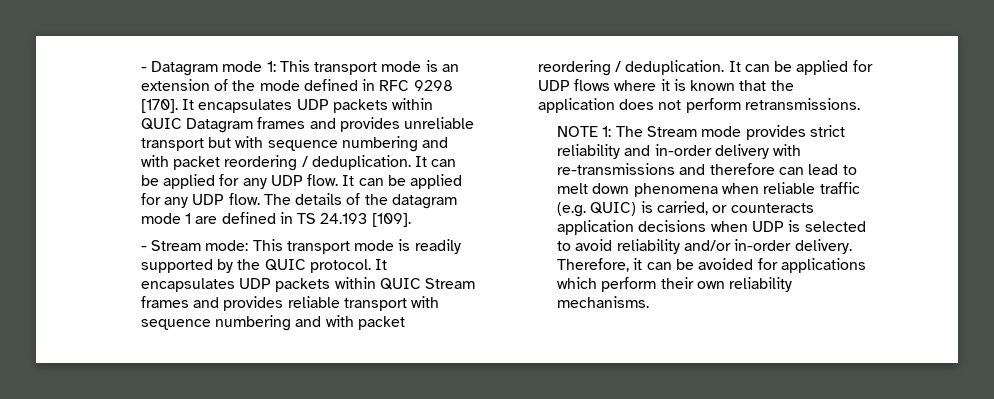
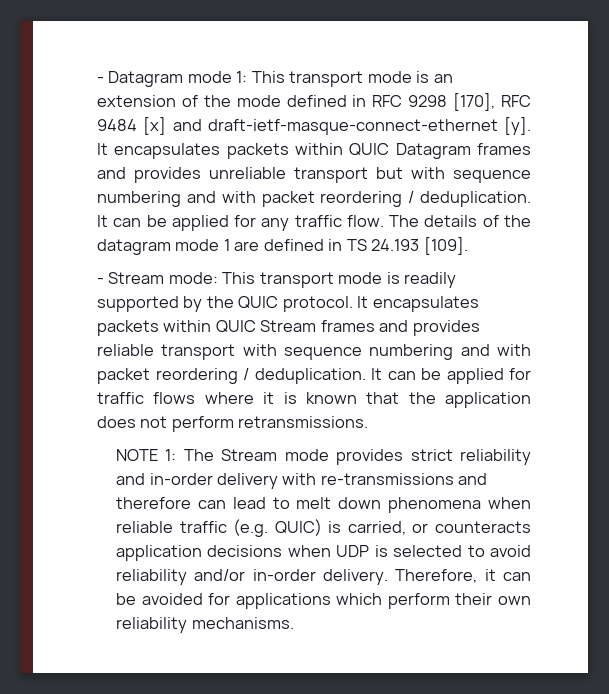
- - Datagram mode 1: This transport mode is an extension of the mode defined in RFC 9298 [170]. It encapsulates UDP packets within QUIC Datagram frames and provides unreliable transport but with sequence numbering and with packet reordering / deduplication.
+ - Datagram mode 1: This transport mode is an extension of the mode defined in RFC 9298 [170], RFC 9484 [x] and draft-ietf-masque-connect-ethernet [y]. It encapsulates packets within QUIC Datagram frames and provides unreliable transport but with sequence numbering and with packet reordering / deduplication.
- It can be applied for any UDP flow. It can be applied for any UDP flow.
+ It can be applied for any traffic flow.
- It encapsulates UDP packets within QUIC Stream frames and provides reliable transport with sequence numbering and with packet reordering / deduplication.
+ It encapsulates packets within QUIC Stream frames and provides reliable transport with sequence numbering and with packet reordering / deduplication.
- It can be applied for UDP flows where it is known that the application does not perform retransmissions.
+ It can be applied for traffic flows where it is known that the application does not perform retransmissions.

